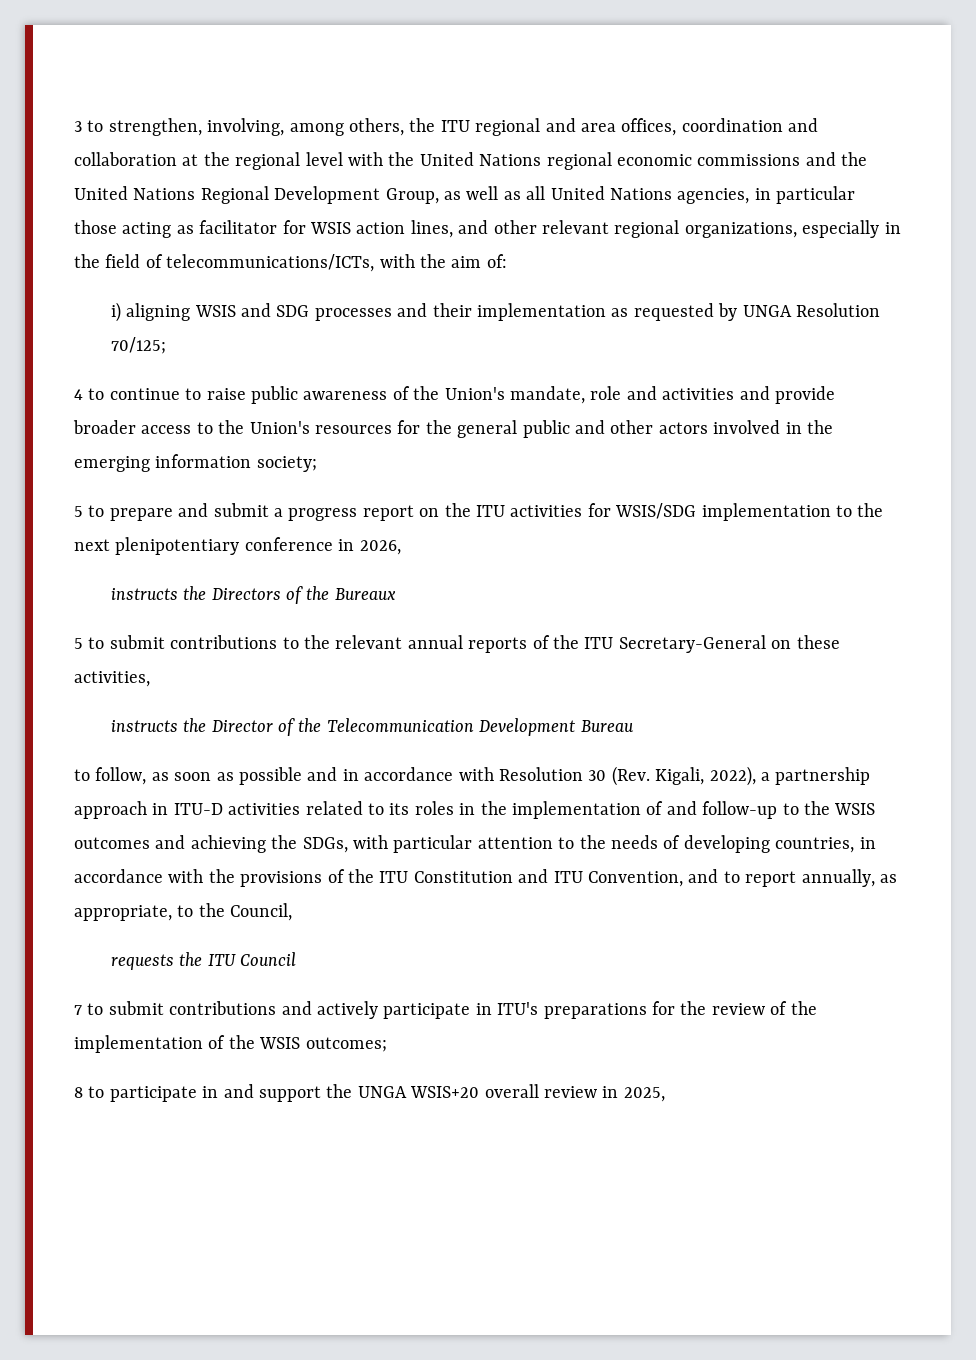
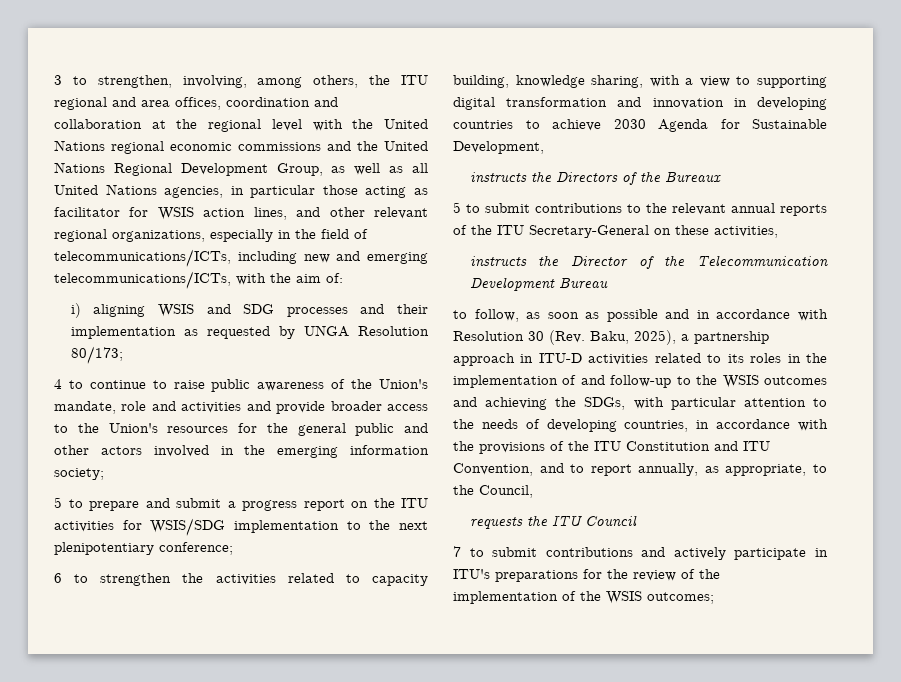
- 3 to strengthen, involving, among others, the ITU regional and area offices, coordination and collaboration at the regional level with the United Nations regional economic commissions and the United Nations Regional Development Group, as well as all United Nations agencies, in particular those acting as facilitator for WSIS action lines, and other relevant regional organizations, especially in the field of telecommunications/ICTs, with the aim of:
+ 3 to strengthen, involving, among others, the ITU regional and area offices, coordination and collaboration at the regional level with the United Nations regional economic commissions and the United Nations Regional Development Group, as well as all United Nations agencies, in particular those acting as facilitator for WSIS action lines, and other relevant regional organizations, especially in the field of telecommunications/ICTs, including new and emerging telecommunications/ICTs, with the aim of:
- i) aligning WSIS and SDG processes and their implementation as requested by UNGA Resolution 70/125;
+ i) aligning WSIS and SDG processes and their implementation as requested by UNGA Resolution 80/173;
- 5 to prepare and submit a progress report on the ITU activities for WSIS/SDG implementation to the next plenipotentiary conference in 2026,
+ 5 to prepare and submit a progress report on the ITU activities for WSIS/SDG implementation to the next plenipotentiary conference;
+ 6 to strengthen the activities related to capacity building, knowledge sharing, with a view to supporting digital transformation and innovation in developing countries to achieve 2030 Agenda for Sustainable Development,
- to follow, as soon as possible and in accordance with Resolution 30 (Rev. Kigali, 2022), a partnership approach in ITU-D activities related to its roles in the implementation of and follow-up to the WSIS outcomes and achieving the SDGs, with particular attention to the needs of developing countries, in accordance with the provisions of the ITU Constitution and ITU Convention, and to report annually, as appropriate, to the Council,
+ to follow, as soon as possible and in accordance with Resolution 30 (Rev. Baku, 2025), a partnership approach in ITU-D activities related to its roles in the implementation of and follow-up to the WSIS outcomes and achieving the SDGs, with particular attention to the needs of developing countries, in accordance with the provisions of the ITU Constitution and ITU Convention, and to report annually, as appropriate, to the Council,
- 8 to participate in and support the UNGA WSIS+20 overall review in 2025,

